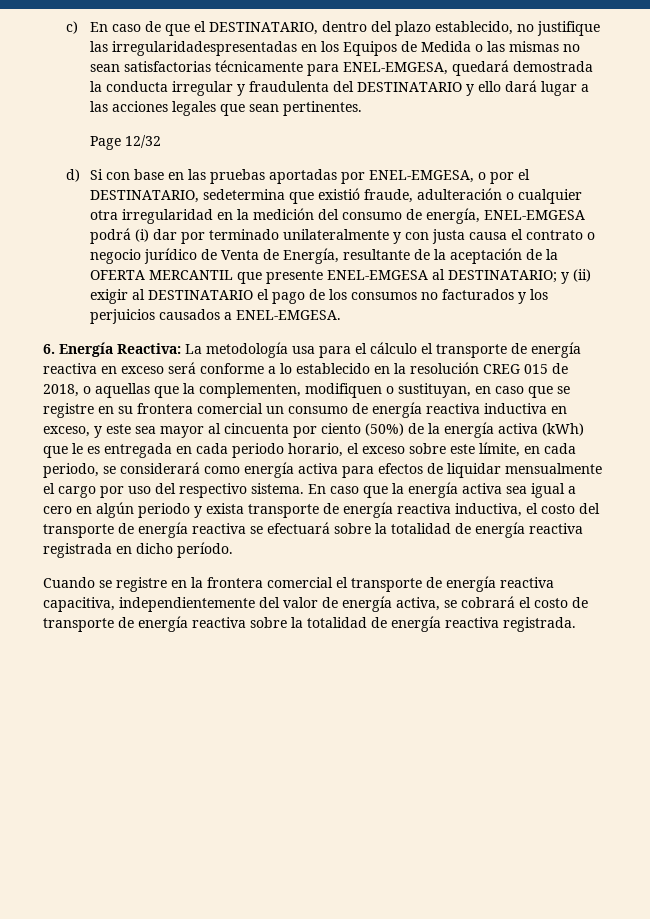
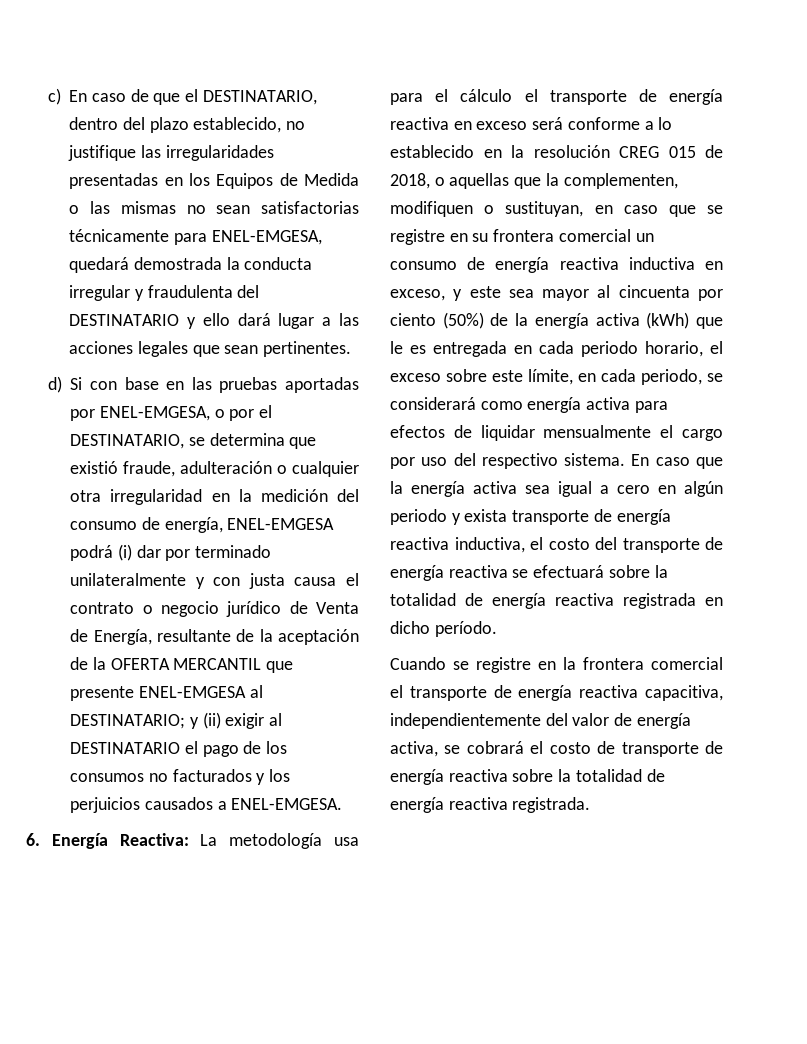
- c) En caso de que el DESTINATARIO, dentro del plazo establecido, no justifique las irregularidadespresentadas en los Equipos de Medida o las mismas no sean satisfactorias técnicamente para ENEL-EMGESA, quedará demostrada la conducta irregular y fraudulenta del DESTINATARIO y ello dará lugar a las acciones legales que sean pertinentes.
+ c) En caso de que el DESTINATARIO, dentro del plazo establecido, no justifique las irregularidades presentadas en los Equipos de Medida o las mismas no sean satisfactorias técnicamente para ENEL-EMGESA, quedará demostrada la conducta irregular y fraudulenta del DESTINATARIO y ello dará lugar a las acciones legales que sean pertinentes.
- Page 12/32
- d) Si con base en las pruebas aportadas por ENEL-EMGESA, o por el DESTINATARIO, sedetermina que existió fraude, adulteración o cualquier otra irregularidad en la medición del consumo de energía, ENEL-EMGESA podrá (i) dar por terminado unilateralmente y con justa causa el contrato o negocio jurídico de Venta de Energía, resultante de la aceptación de la OFERTA MERCANTIL que presente ENEL-EMGESA al DESTINATARIO;
+ d) Si con base en las pruebas aportadas por ENEL-EMGESA, o por el DESTINATARIO, se determina que existió fraude, adulteración o cualquier otra irregularidad en la medición del consumo de energía, ENEL-EMGESA podrá (i) dar por terminado unilateralmente y con justa causa el contrato o negocio jurídico de Venta de Energía, resultante de la aceptación de la OFERTA MERCANTIL que presente ENEL-EMGESA al DESTINATARIO;

